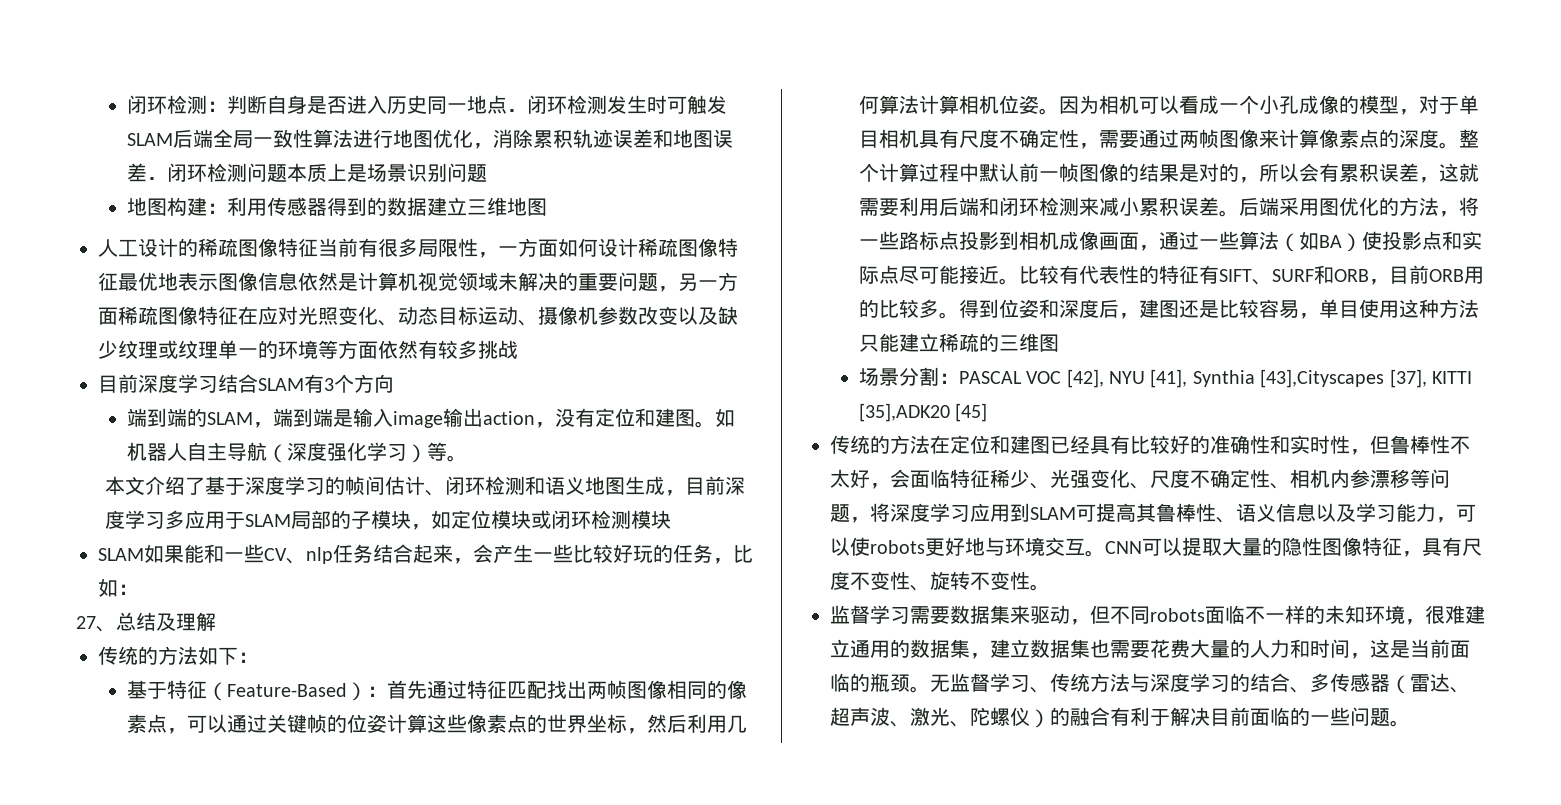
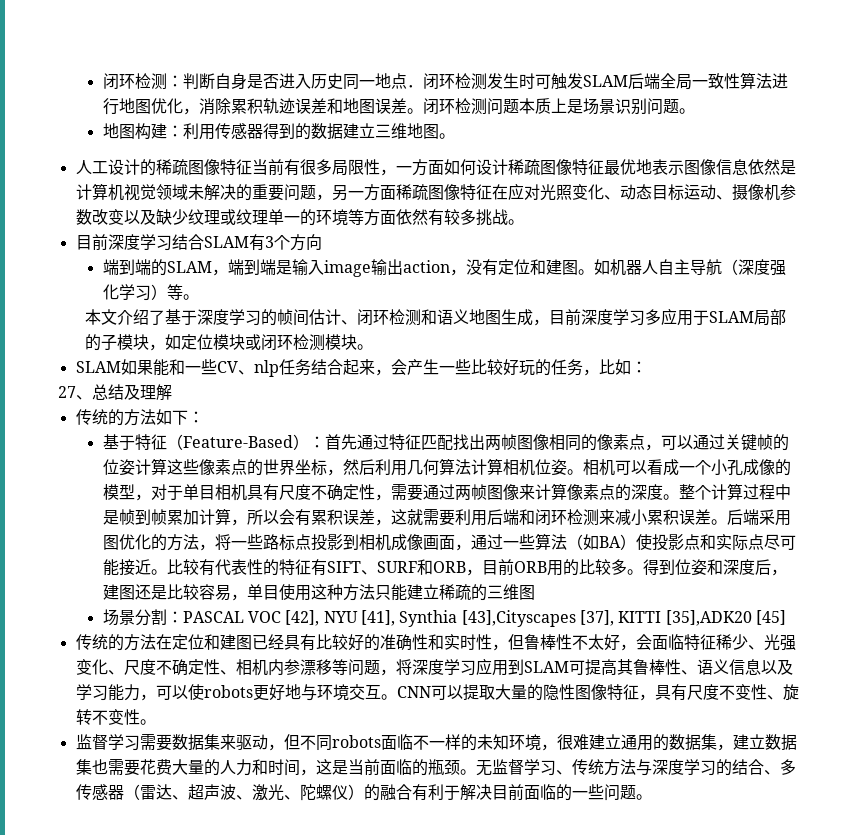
- 闭环检测：判断自身是否进入历史同一地点．闭环检测发生时可触发SLAM后端全局一致性算法进行地图优化，消除累积轨迹误差和地图误差．闭环检测问题本质上是场景识别问题
+ 闭环检测：判断自身是否进入历史同一地点．闭环检测发生时可触发SLAM后端全局一致性算法进行地图优化，消除累积轨迹误差和地图误差。闭环检测问题本质上是场景识别问题。
- 地图构建：利用传感器得到的数据建立三维地图
+ 地图构建：利用传感器得到的数据建立三维地图。
- 人工设计的稀疏图像特征当前有很多局限性，一方面如何设计稀疏图像特征最优地表示图像信息依然是计算机视觉领域未解决的重要问题，另一方面稀疏图像特征在应对光照变化、动态目标运动、摄像机参数改变以及缺少纹理或纹理单一的环境等方面依然有较多挑战
+ 人工设计的稀疏图像特征当前有很多局限性，一方面如何设计稀疏图像特征最优地表示图像信息依然是计算机视觉领域未解决的重要问题，另一方面稀疏图像特征在应对光照变化、动态目标运动、摄像机参数改变以及缺少纹理或纹理单一的环境等方面依然有较多挑战。
- 本文介绍了基于深度学习的帧间估计、闭环检测和语义地图生成，目前深度学习多应用于SLAM局部的子模块，如定位模块或闭环检测模块
+ 本文介绍了基于深度学习的帧间估计、闭环检测和语义地图生成，目前深度学习多应用于SLAM局部的子模块，如定位模块或闭环检测模块。
- 因为相机可以看成一个小孔成像的模型，对于单目相机具有尺度不确定性，需要通过两帧图像来计算像素点的深度。
+ 相机可以看成一个小孔成像的模型，对于单目相机具有尺度不确定性，需要通过两帧图像来计算像素点的深度。
- 整个计算过程中默认前一帧图像的结果是对的，所以会有累积误差，这就需要利用后端和闭环检测来减小累积误差。
+ 整个计算过程中是帧到帧累加计算，所以会有累积误差，这就需要利用后端和闭环检测来减小累积误差。

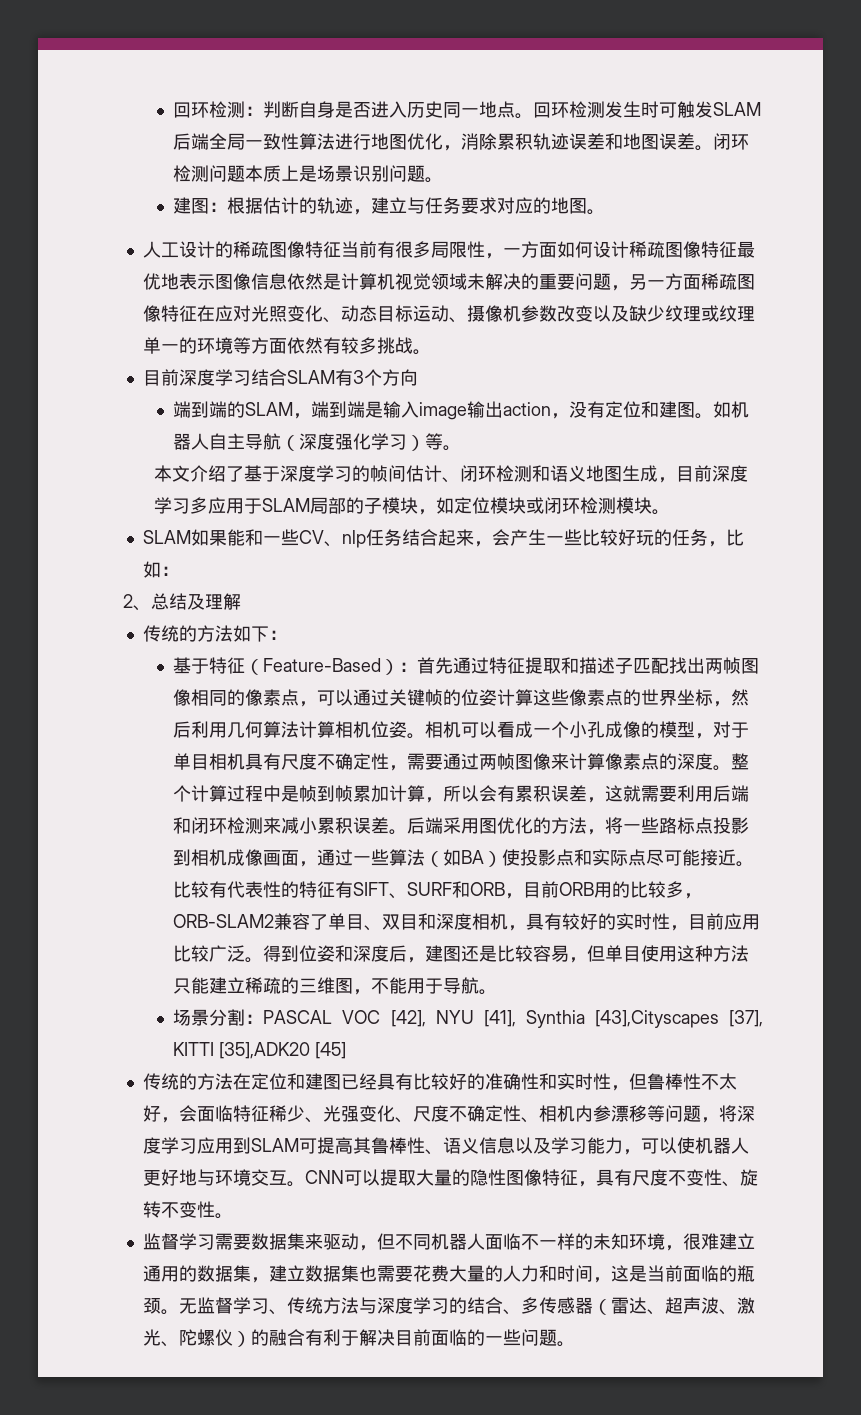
- 闭环检测：判断自身是否进入历史同一地点．闭环检测发生时可触发SLAM后端全局一致性算法进行地图优化，消除累积轨迹误差和地图误差。
+ 回环检测：判断自身是否进入历史同一地点。回环检测发生时可触发SLAM后端全局一致性算法进行地图优化，消除累积轨迹误差和地图误差。
- 地图构建：利用传感器得到的数据建立三维地图。
+ 建图：根据估计的轨迹，建立与任务要求对应的地图。
- 27、总结及理解
+ 2、总结及理解
- 基于特征（Feature-Based）：首先通过特征匹配找出两帧图像相同的像素点，可以通过关键帧的位姿计算这些像素点的世界坐标，然后利用几何算法计算相机位姿。
+ 基于特征（Feature-Based）：首先通过特征提取和描述子匹配找出两帧图像相同的像素点，可以通过关键帧的位姿计算这些像素点的世界坐标，然后利用几何算法计算相机位姿。
- 比较有代表性的特征有SIFT、SURF和ORB，目前ORB用的比较多。
+ 比较有代表性的特征有SIFT、SURF和ORB，目前ORB用的比较多，ORB-SLAM2兼容了单目、双目和深度相机，具有较好的实时性，目前应用比较广泛。
- 得到位姿和深度后，建图还是比较容易，单目使用这种方法只能建立稀疏的三维图
+ 得到位姿和深度后，建图还是比较容易，但单目使用这种方法只能建立稀疏的三维图，不能用于导航。
- 传统的方法在定位和建图已经具有比较好的准确性和实时性，但鲁棒性不太好，会面临特征稀少、光强变化、尺度不确定性、相机内参漂移等问题，将深度学习应用到SLAM可提高其鲁棒性、语义信息以及学习能力，可以使robots更好地与环境交互。
+ 传统的方法在定位和建图已经具有比较好的准确性和实时性，但鲁棒性不太好，会面临特征稀少、光强变化、尺度不确定性、相机内参漂移等问题，将深度学习应用到SLAM可提高其鲁棒性、语义信息以及学习能力，可以使机器人更好地与环境交互。
- 监督学习需要数据集来驱动，但不同robots面临不一样的未知环境，很难建立通用的数据集，建立数据集也需要花费大量的人力和时间，这是当前面临的瓶颈。
+ 监督学习需要数据集来驱动，但不同机器人面临不一样的未知环境，很难建立通用的数据集，建立数据集也需要花费大量的人力和时间，这是当前面临的瓶颈。

